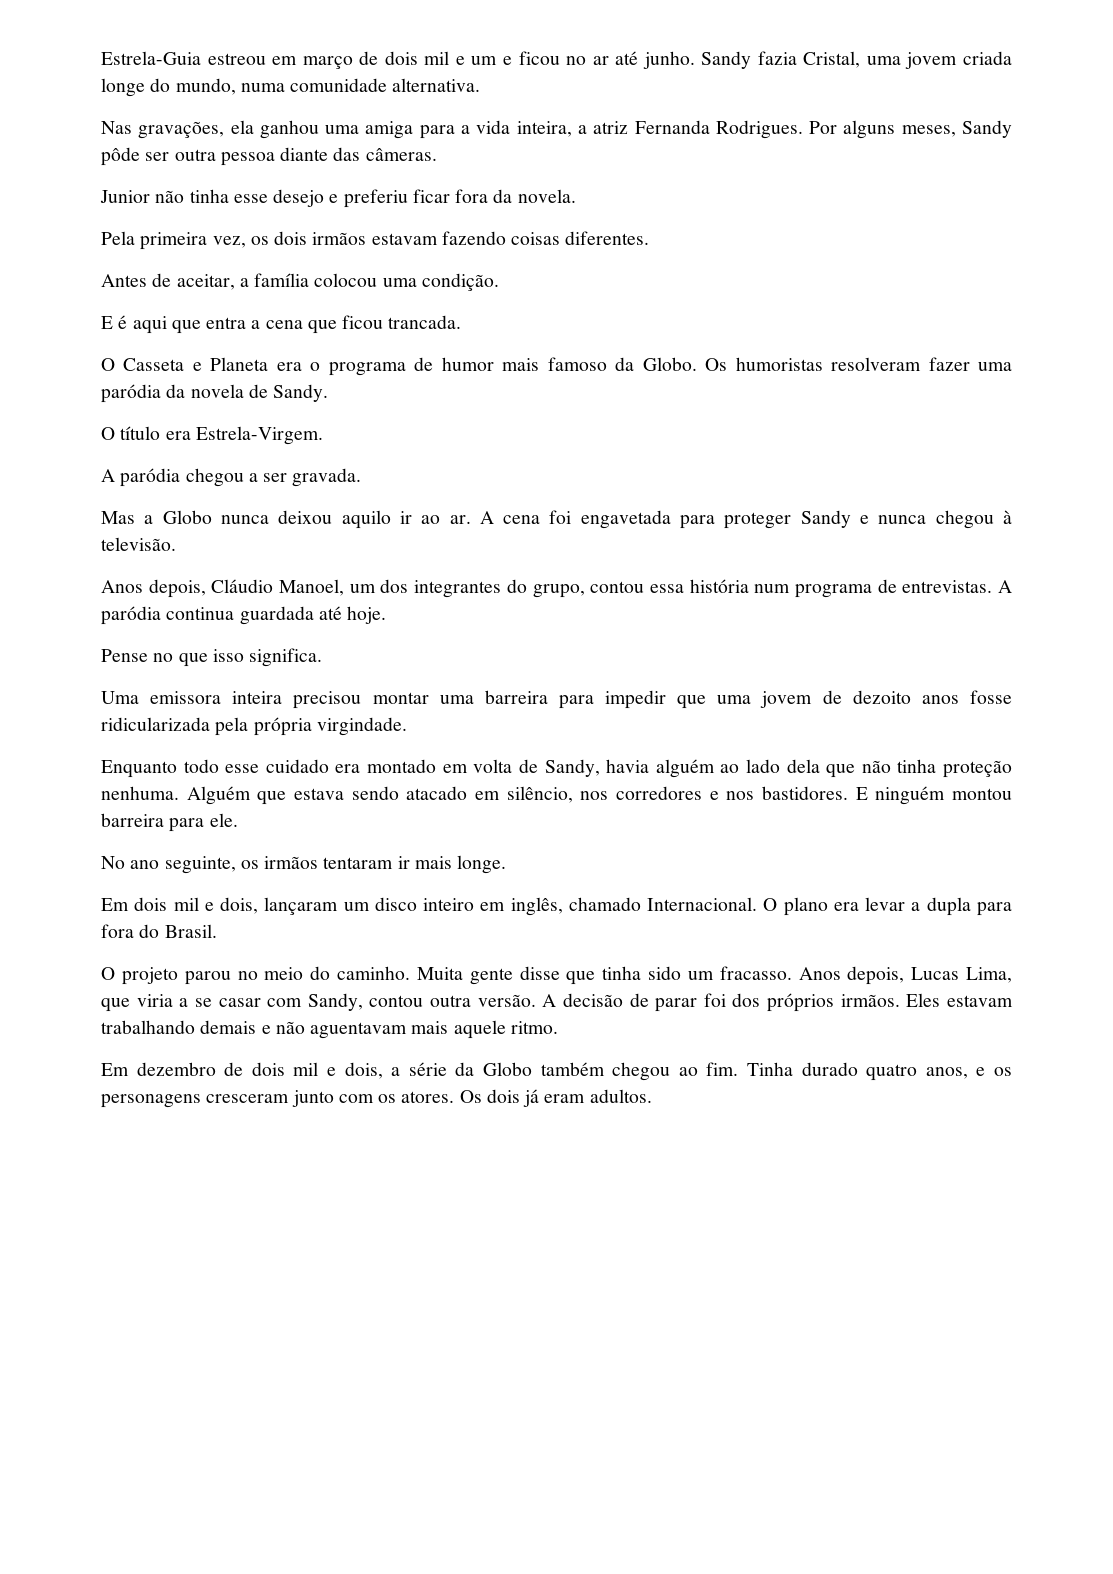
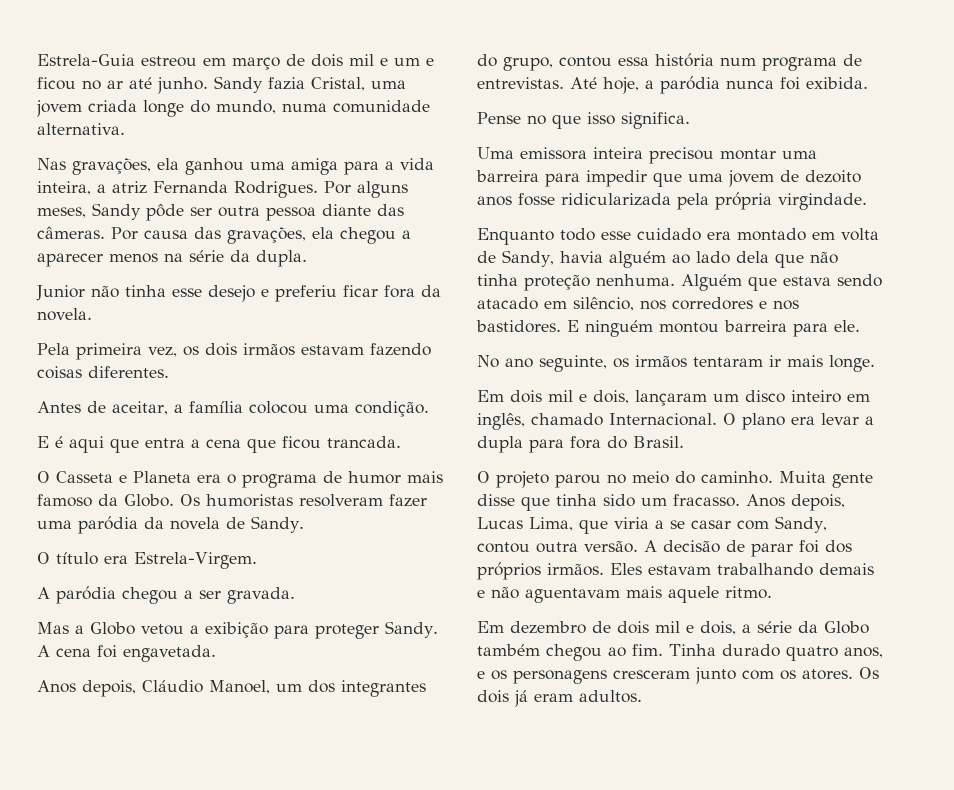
+ Por causa das gravações, ela chegou a aparecer menos na série da dupla.
- Mas a Globo nunca deixou aquilo ir ao ar. A cena foi engavetada para proteger Sandy e nunca chegou à televisão.
+ Mas a Globo vetou a exibição para proteger Sandy. A cena foi engavetada.
- A paródia continua guardada até hoje.
+ Até hoje, a paródia nunca foi exibida.

